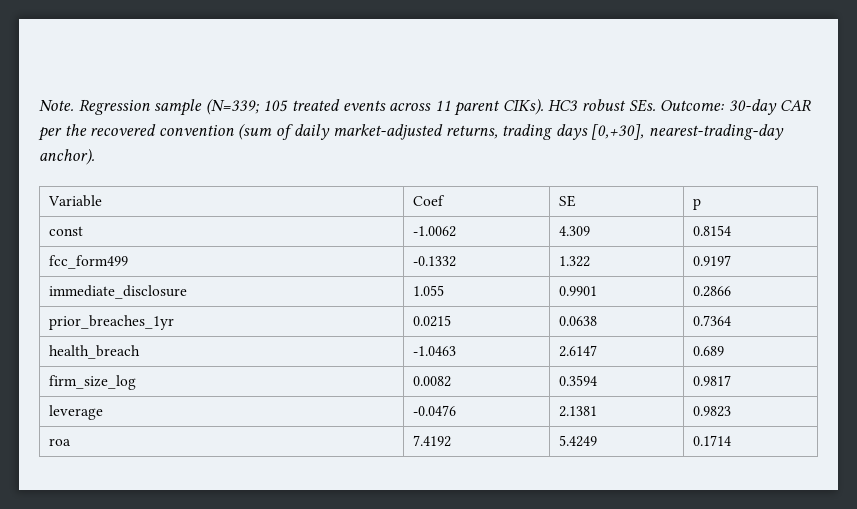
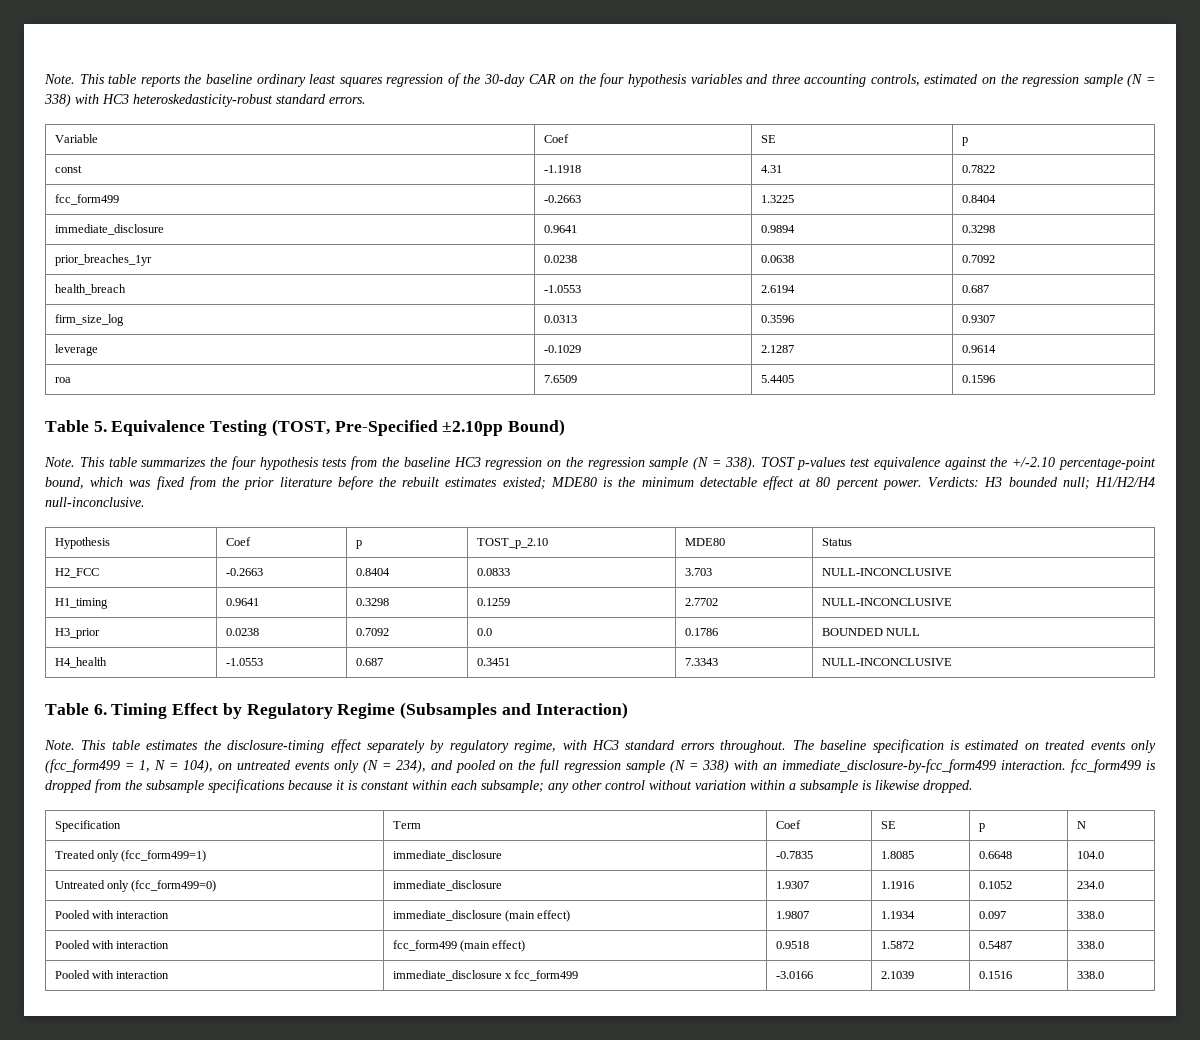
- Note. Regression sample (N=339; 105 treated events across 11 parent CIKs). HC3 robust SEs. Outcome: 30-day CAR per the recovered convention (sum of daily market-adjusted returns, trading days [0,+30], nearest-trading-day anchor).
+ Note. This table reports the baseline ordinary least squares regression of the 30-day CAR on the four hypothesis variables and three accounting controls, estimated on the regression sample (N = 338) with HC3 heteroskedasticity-robust standard errors.
- const | -1.0062 | 4.309 | 0.8154
- fcc_form499 | -0.1332 | 1.322 | 0.9197
- immediate_disclosure | 1.055 | 0.9901 | 0.2866
+ const | -1.1918 | 4.31 | 0.7822
+ fcc_form499 | -0.2663 | 1.3225 | 0.8404
+ immediate_disclosure | 0.9641 | 0.9894 | 0.3298
- prior_breaches_1yr | 0.0215 | 0.0638 | 0.7364
+ prior_breaches_1yr | 0.0238 | 0.0638 | 0.7092
- health_breach | -1.0463 | 2.6147 | 0.689
- firm_size_log | 0.0082 | 0.3594 | 0.9817
- leverage | -0.0476 | 2.1381 | 0.9823
- roa | 7.4192 | 5.4249 | 0.1714
+ health_breach | -1.0553 | 2.6194 | 0.687
+ firm_size_log | 0.0313 | 0.3596 | 0.9307
+ leverage | -0.1029 | 2.1287 | 0.9614
+ roa | 7.6509 | 5.4405 | 0.1596
+ Table 5. Equivalence Testing (TOST, Pre-Specified ±2.10pp Bound)
+ Note. This table summarizes the four hypothesis tests from the baseline HC3 regression on the regression sample (N = 338). TOST p-values test equivalence against the +/-2.10 percentage-point bound, which was fixed from the prior literature before the rebuilt estimates existed; MDE80 is the minimum detectable effect at 80 percent power. Verdicts: H3 bounded null; H1/H2/H4 null-inconclusive.
+ Hypothesis | Coef | p | TOST_p_2.10 | MDE80 | Status
+ H2_FCC | -0.2663 | 0.8404 | 0.0833 | 3.703 | NULL-INCONCLUSIVE
+ H1_timing | 0.9641 | 0.3298 | 0.1259 | 2.7702 | NULL-INCONCLUSIVE
+ H3_prior | 0.0238 | 0.7092 | 0.0 | 0.1786 | BOUNDED NULL
+ H4_health | -1.0553 | 0.687 | 0.3451 | 7.3343 | NULL-INCONCLUSIVE
+ Table 6. Timing Effect by Regulatory Regime (Subsamples and Interaction)
+ Note. This table estimates the disclosure-timing effect separately by regulatory regime, with HC3 standard errors throughout. The baseline specification is estimated on treated events only (fcc_form499 = 1, N = 104), on untreated events only (N = 234), and pooled on the full regression sample (N = 338) with an immediate_disclosure-by-fcc_form499 interaction. fcc_form499 is dropped from the subsample specifications because it is constant within each subsample; any other control without variation within a subsample is likewise dropped.
+ Specification | Term | Coef | SE | p | N
+ Treated only (fcc_form499=1) | immediate_disclosure | -0.7835 | 1.8085 | 0.6648 | 104.0
+ Untreated only (fcc_form499=0) | immediate_disclosure | 1.9307 | 1.1916 | 0.1052 | 234.0
+ Pooled with interaction | immediate_disclosure (main effect) | 1.9807 | 1.1934 | 0.097 | 338.0
+ Pooled with interaction | fcc_form499 (main effect) | 0.9518 | 1.5872 | 0.5487 | 338.0
+ Pooled with interaction | immediate_disclosure x fcc_form499 | -3.0166 | 2.1039 | 0.1516 | 338.0

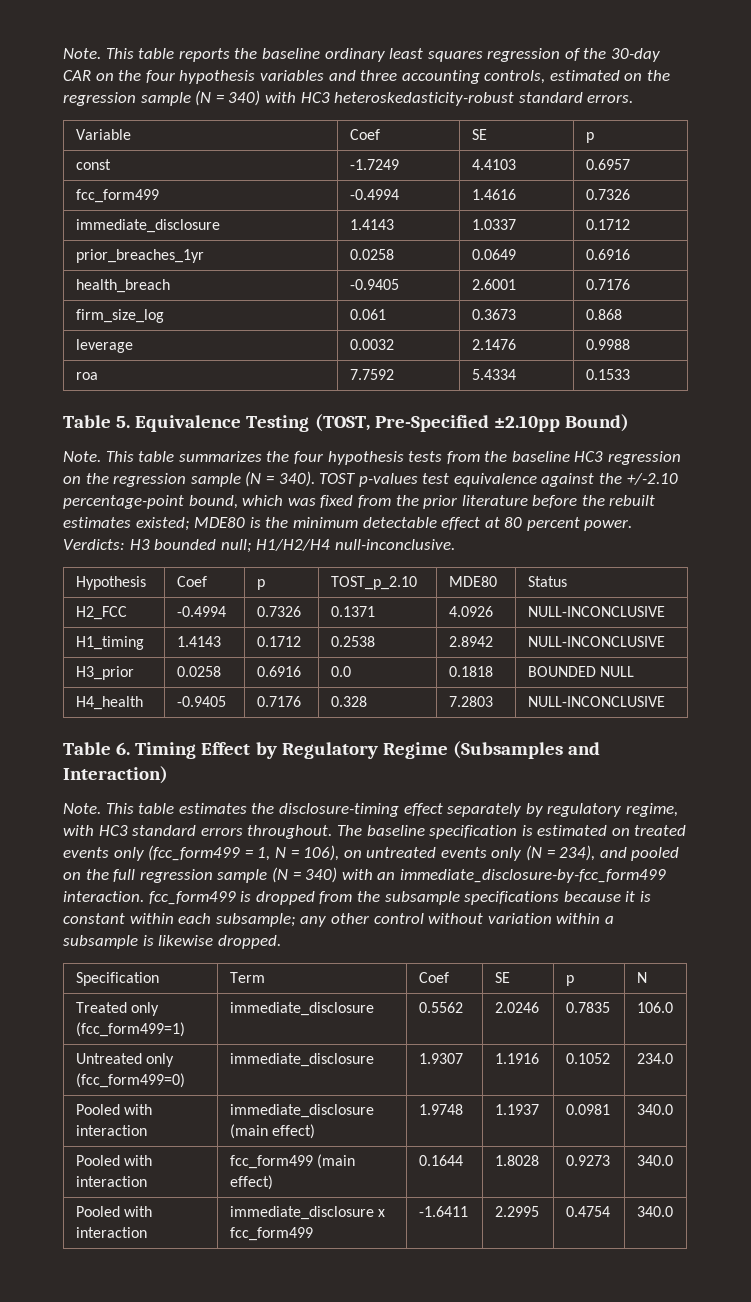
- This table reports the baseline ordinary least squares regression of the 30-day CAR on the four hypothesis variables and three accounting controls, estimated on the regression sample (N = 338) with HC3 heteroskedasticity-robust standard errors.
+ This table reports the baseline ordinary least squares regression of the 30-day CAR on the four hypothesis variables and three accounting controls, estimated on the regression sample (N = 340) with HC3 heteroskedasticity-robust standard errors.
- const | -1.1918 | 4.31 | 0.7822
- fcc_form499 | -0.2663 | 1.3225 | 0.8404
- immediate_disclosure | 0.9641 | 0.9894 | 0.3298
- prior_breaches_1yr | 0.0238 | 0.0638 | 0.7092
- health_breach | -1.0553 | 2.6194 | 0.687
- firm_size_log | 0.0313 | 0.3596 | 0.9307
- leverage | -0.1029 | 2.1287 | 0.9614
- roa | 7.6509 | 5.4405 | 0.1596
+ const | -1.7249 | 4.4103 | 0.6957
+ fcc_form499 | -0.4994 | 1.4616 | 0.7326
+ immediate_disclosure | 1.4143 | 1.0337 | 0.1712
+ prior_breaches_1yr | 0.0258 | 0.0649 | 0.6916
+ health_breach | -0.9405 | 2.6001 | 0.7176
+ firm_size_log | 0.061 | 0.3673 | 0.868
+ leverage | 0.0032 | 2.1476 | 0.9988
+ roa | 7.7592 | 5.4334 | 0.1533
- This table summarizes the four hypothesis tests from the baseline HC3 regression on the regression sample (N = 338).
+ This table summarizes the four hypothesis tests from the baseline HC3 regression on the regression sample (N = 340).
- H2_FCC | -0.2663 | 0.8404 | 0.0833 | 3.703 | NULL-INCONCLUSIVE
- H1_timing | 0.9641 | 0.3298 | 0.1259 | 2.7702 | NULL-INCONCLUSIVE
+ H2_FCC | -0.4994 | 0.7326 | 0.1371 | 4.0926 | NULL-INCONCLUSIVE
+ H1_timing | 1.4143 | 0.1712 | 0.2538 | 2.8942 | NULL-INCONCLUSIVE
- H3_prior | 0.0238 | 0.7092 | 0.0 | 0.1786 | BOUNDED NULL
+ H3_prior | 0.0258 | 0.6916 | 0.0 | 0.1818 | BOUNDED NULL
- H4_health | -1.0553 | 0.687 | 0.3451 | 7.3343 | NULL-INCONCLUSIVE
+ H4_health | -0.9405 | 0.7176 | 0.328 | 7.2803 | NULL-INCONCLUSIVE
- The baseline specification is estimated on treated events only (fcc_form499 = 1, N = 104), on untreated events only (N = 234), and pooled on the full regression sample (N = 338) with an immediate_disclosure-by-fcc_form499 interaction. fcc_form499 is dropped from the subsample specifications because it is constant within each subsample; any other control without variation within a subsample is likewise dropped.
+ The baseline specification is estimated on treated events only (fcc_form499 = 1, N = 106), on untreated events only (N = 234), and pooled on the full regression sample (N = 340) with an immediate_disclosure-by-fcc_form499 interaction. fcc_form499 is dropped from the subsample specifications because it is constant within each subsample; any other control without variation within a subsample is likewise dropped.
- Treated only (fcc_form499=1) | immediate_disclosure | -0.7835 | 1.8085 | 0.6648 | 104.0
+ Treated only (fcc_form499=1) | immediate_disclosure | 0.5562 | 2.0246 | 0.7835 | 106.0
- Pooled with interaction | immediate_disclosure (main effect) | 1.9807 | 1.1934 | 0.097 | 338.0
+ Pooled with interaction | immediate_disclosure (main effect) | 1.9748 | 1.1937 | 0.0981 | 340.0
- Pooled with interaction | fcc_form499 (main effect) | 0.9518 | 1.5872 | 0.5487 | 338.0
+ Pooled with interaction | fcc_form499 (main effect) | 0.1644 | 1.8028 | 0.9273 | 340.0
- Pooled with interaction | immediate_disclosure x fcc_form499 | -3.0166 | 2.1039 | 0.1516 | 338.0
+ Pooled with interaction | immediate_disclosure x fcc_form499 | -1.6411 | 2.2995 | 0.4754 | 340.0

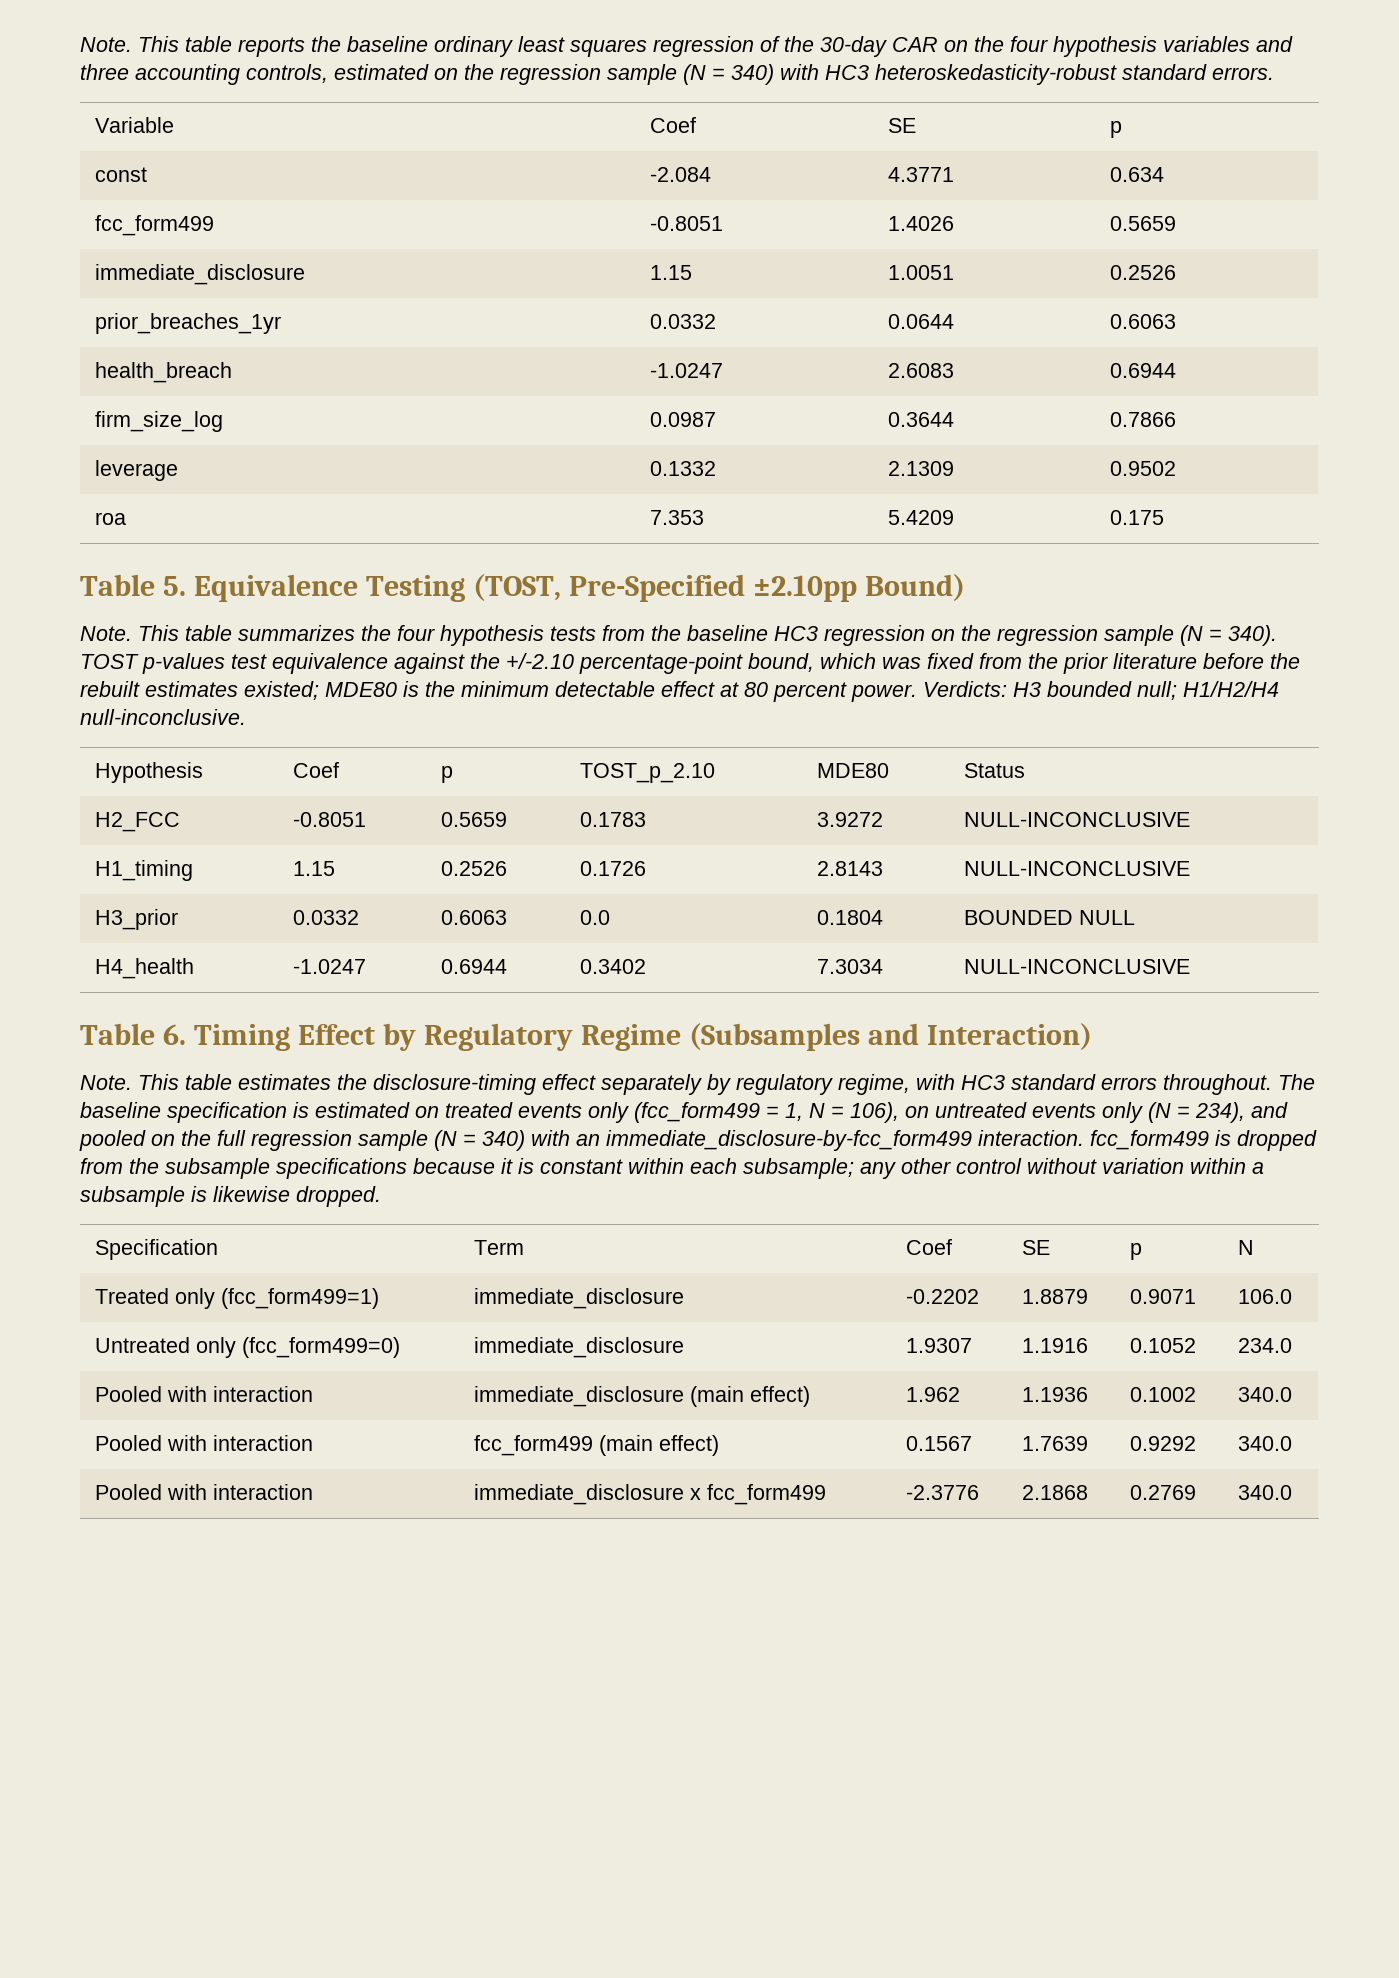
- const | -1.7249 | 4.4103 | 0.6957
- fcc_form499 | -0.4994 | 1.4616 | 0.7326
- immediate_disclosure | 1.4143 | 1.0337 | 0.1712
- prior_breaches_1yr | 0.0258 | 0.0649 | 0.6916
- health_breach | -0.9405 | 2.6001 | 0.7176
- firm_size_log | 0.061 | 0.3673 | 0.868
- leverage | 0.0032 | 2.1476 | 0.9988
- roa | 7.7592 | 5.4334 | 0.1533
+ const | -2.084 | 4.3771 | 0.634
+ fcc_form499 | -0.8051 | 1.4026 | 0.5659
+ immediate_disclosure | 1.15 | 1.0051 | 0.2526
+ prior_breaches_1yr | 0.0332 | 0.0644 | 0.6063
+ health_breach | -1.0247 | 2.6083 | 0.6944
+ firm_size_log | 0.0987 | 0.3644 | 0.7866
+ leverage | 0.1332 | 2.1309 | 0.9502
+ roa | 7.353 | 5.4209 | 0.175
- H2_FCC | -0.4994 | 0.7326 | 0.1371 | 4.0926 | NULL-INCONCLUSIVE
- H1_timing | 1.4143 | 0.1712 | 0.2538 | 2.8942 | NULL-INCONCLUSIVE
+ H2_FCC | -0.8051 | 0.5659 | 0.1783 | 3.9272 | NULL-INCONCLUSIVE
+ H1_timing | 1.15 | 0.2526 | 0.1726 | 2.8143 | NULL-INCONCLUSIVE
- H3_prior | 0.0258 | 0.6916 | 0.0 | 0.1818 | BOUNDED NULL
+ H3_prior | 0.0332 | 0.6063 | 0.0 | 0.1804 | BOUNDED NULL
- H4_health | -0.9405 | 0.7176 | 0.328 | 7.2803 | NULL-INCONCLUSIVE
+ H4_health | -1.0247 | 0.6944 | 0.3402 | 7.3034 | NULL-INCONCLUSIVE
- Treated only (fcc_form499=1) | immediate_disclosure | 0.5562 | 2.0246 | 0.7835 | 106.0
+ Treated only (fcc_form499=1) | immediate_disclosure | -0.2202 | 1.8879 | 0.9071 | 106.0
- Pooled with interaction | immediate_disclosure (main effect) | 1.9748 | 1.1937 | 0.0981 | 340.0
+ Pooled with interaction | immediate_disclosure (main effect) | 1.962 | 1.1936 | 0.1002 | 340.0
- Pooled with interaction | fcc_form499 (main effect) | 0.1644 | 1.8028 | 0.9273 | 340.0
+ Pooled with interaction | fcc_form499 (main effect) | 0.1567 | 1.7639 | 0.9292 | 340.0
- Pooled with interaction | immediate_disclosure x fcc_form499 | -1.6411 | 2.2995 | 0.4754 | 340.0
+ Pooled with interaction | immediate_disclosure x fcc_form499 | -2.3776 | 2.1868 | 0.2769 | 340.0

